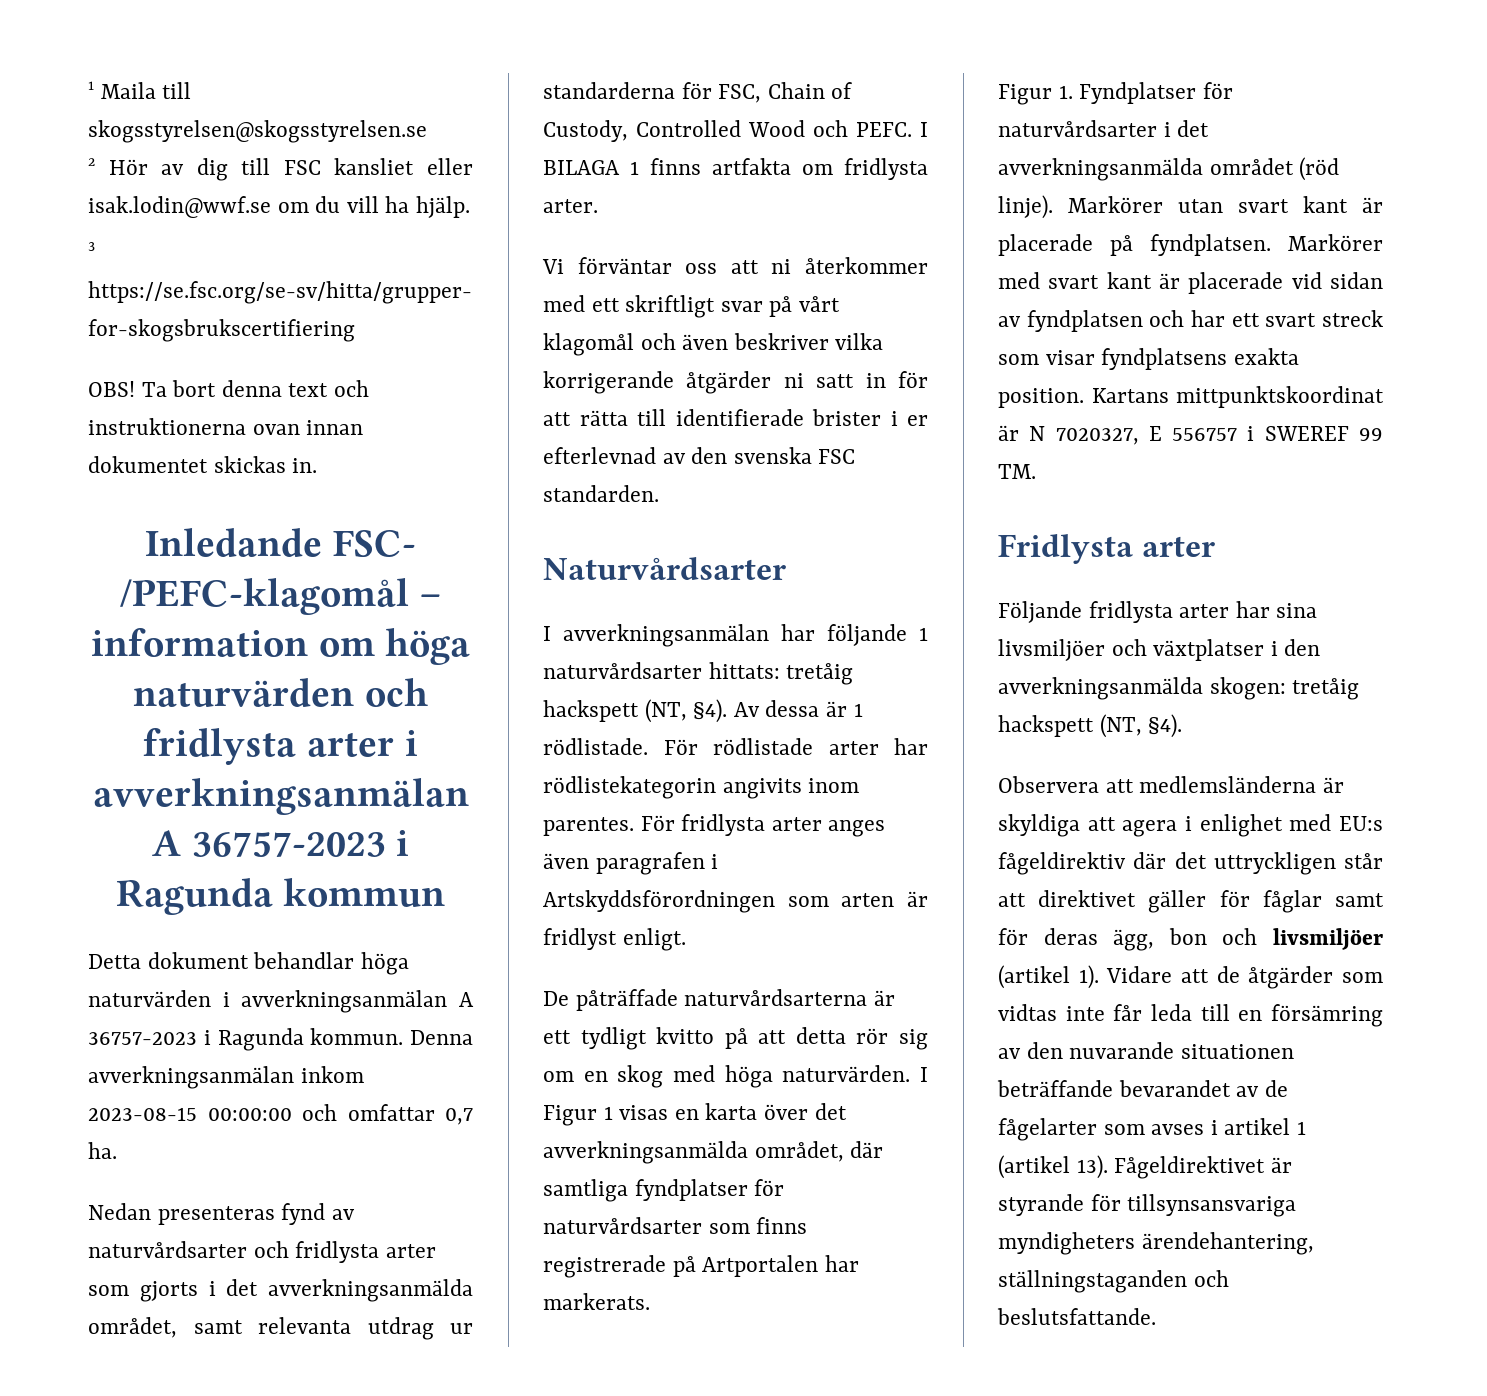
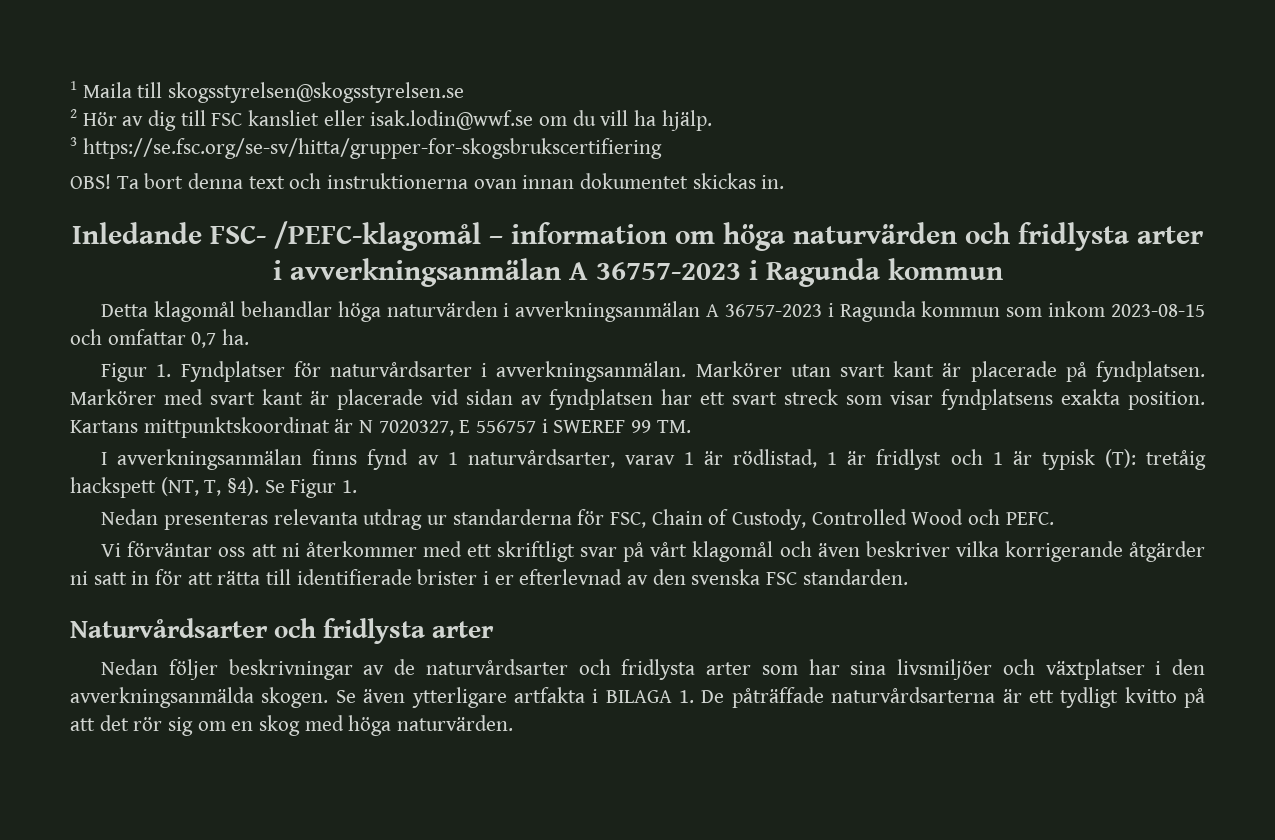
- Detta dokument behandlar höga naturvärden i avverkningsanmälan A 36757-2023 i Ragunda kommun. Denna avverkningsanmälan inkom 2023-08-15 00:00:00 och omfattar 0,7 ha.
+ Detta klagomål behandlar höga naturvärden i avverkningsanmälan A 36757-2023 i Ragunda kommun som inkom 2023-08-15 och omfattar 0,7 ha.
- Nedan presenteras fynd av naturvårdsarter och fridlysta arter som gjorts i det avverkningsanmälda området, samt relevanta utdrag ur standarderna för FSC, Chain of Custody, Controlled Wood och PEFC. I BILAGA 1 finns artfakta om fridlysta arter.
+ Figur 1. Fyndplatser för naturvårdsarter i avverkningsanmälan. Markörer utan svart kant är placerade på fyndplatsen. Markörer med svart kant är placerade vid sidan av fyndplatsen har ett svart streck som visar fyndplatsens exakta position. Kartans mittpunktskoordinat är N 7020327, E 556757 i SWEREF 99 TM.
+ I avverkningsanmälan finns fynd av 1 naturvårdsarter, varav 1 är rödlistad, 1 är fridlyst och 1 är typisk (T): tretåig hackspett (NT, T, §4). Se Figur 1.
+ Nedan presenteras relevanta utdrag ur standarderna för FSC, Chain of Custody, Controlled Wood och PEFC.
- Naturvårdsarter
- I avverkningsanmälan har följande 1 naturvårdsarter hittats: tretåig hackspett (NT, §4). Av dessa är 1 rödlistade. För rödlistade arter har rödlistekategorin angivits inom parentes. För fridlysta arter anges även paragrafen i Artskyddsförordningen som arten är fridlyst enligt.
- De påträffade naturvårdsarterna är ett tydligt kvitto på att detta rör sig om en skog med höga naturvärden. I Figur 1 visas en karta över det avverkningsanmälda området, där samtliga fyndplatser för naturvårdsarter som finns registrerade på Artportalen har markerats.
- Figur 1. Fyndplatser för naturvårdsarter i det avverkningsanmälda området (röd linje). Markörer utan svart kant är placerade på fyndplatsen. Markörer med svart kant är placerade vid sidan av fyndplatsen och har ett svart streck som visar fyndplatsens exakta position. Kartans mittpunktskoordinat är N 7020327, E 556757 i SWEREF 99 TM.
- Fridlysta arter
- Följande fridlysta arter har sina livsmiljöer och växtplatser i den avverkningsanmälda skogen: tretåig hackspett (NT, §4).
- Observera att medlemsländerna är skyldiga att agera i enlighet med EU:s fågeldirektiv där det uttryckligen står att direktivet gäller för fåglar samt för deras ägg, bon och livsmiljöer (artikel 1). Vidare att de åtgärder som vidtas inte får leda till en försämring av den nuvarande situationen beträffande bevarandet av de fågelarter som avses i artikel 1 (artikel 13). Fågeldirektivet är styrande för tillsynsansvariga myndigheters ärendehantering, ställningstaganden och beslutsfattande.
+ Naturvårdsarter och fridlysta arter
+ Nedan följer beskrivningar av de naturvårdsarter och fridlysta arter som har sina livsmiljöer och växtplatser i den avverkningsanmälda skogen. Se även ytterligare artfakta i BILAGA 1. De påträffade naturvårdsarterna är ett tydligt kvitto på att det rör sig om en skog med höga naturvärden.

